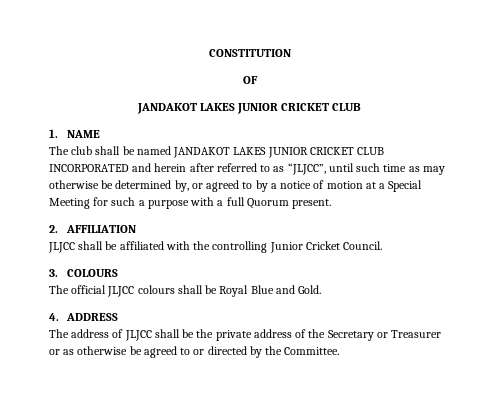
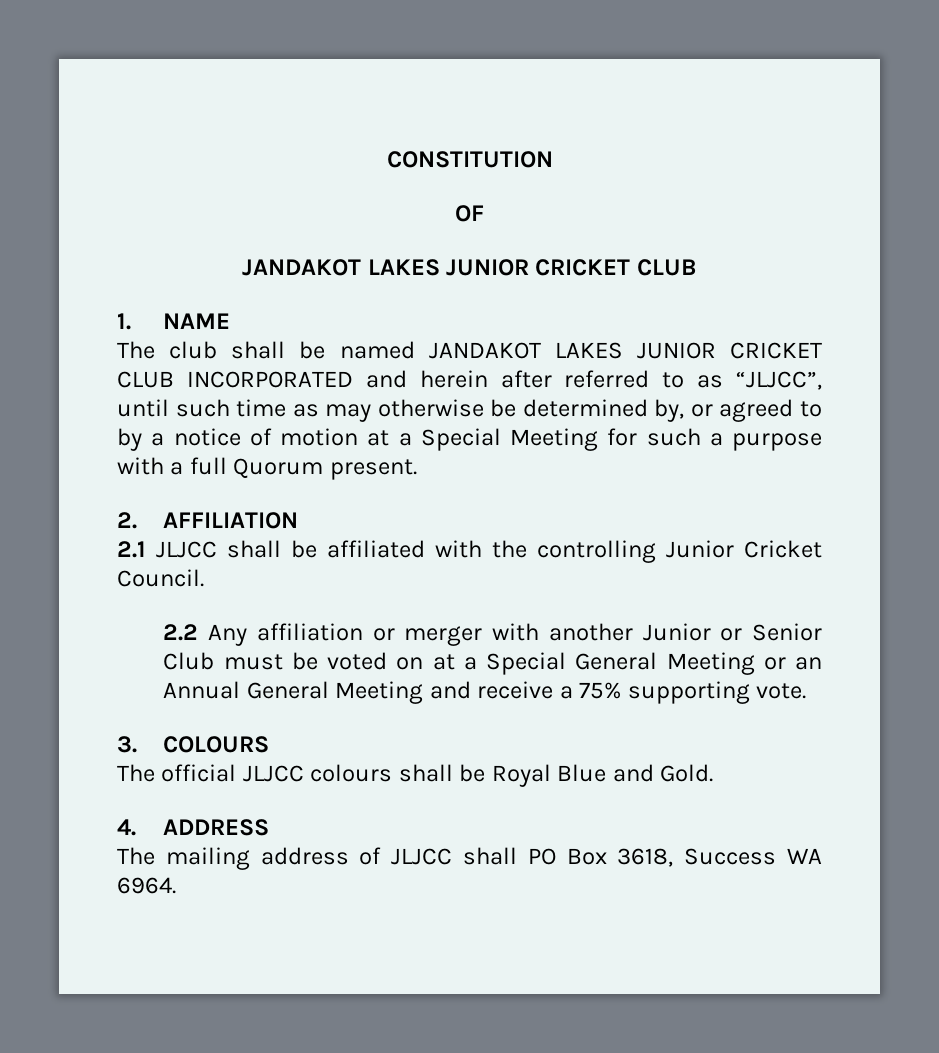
- JLJCC shall be affiliated with the controlling Junior Cricket Council.
+ 2.1 JLJCC shall be affiliated with the controlling Junior Cricket Council.
+ 2.2 Any affiliation or merger with another Junior or Senior Club must be voted on at a Special General Meeting or an Annual General Meeting and receive a 75% supporting vote.
- The address of JLJCC shall be the private address of the Secretary or Treasurer or as otherwise be agreed to or directed by the Committee.
+ The mailing address of JLJCC shall PO Box 3618, Success WA 6964.

